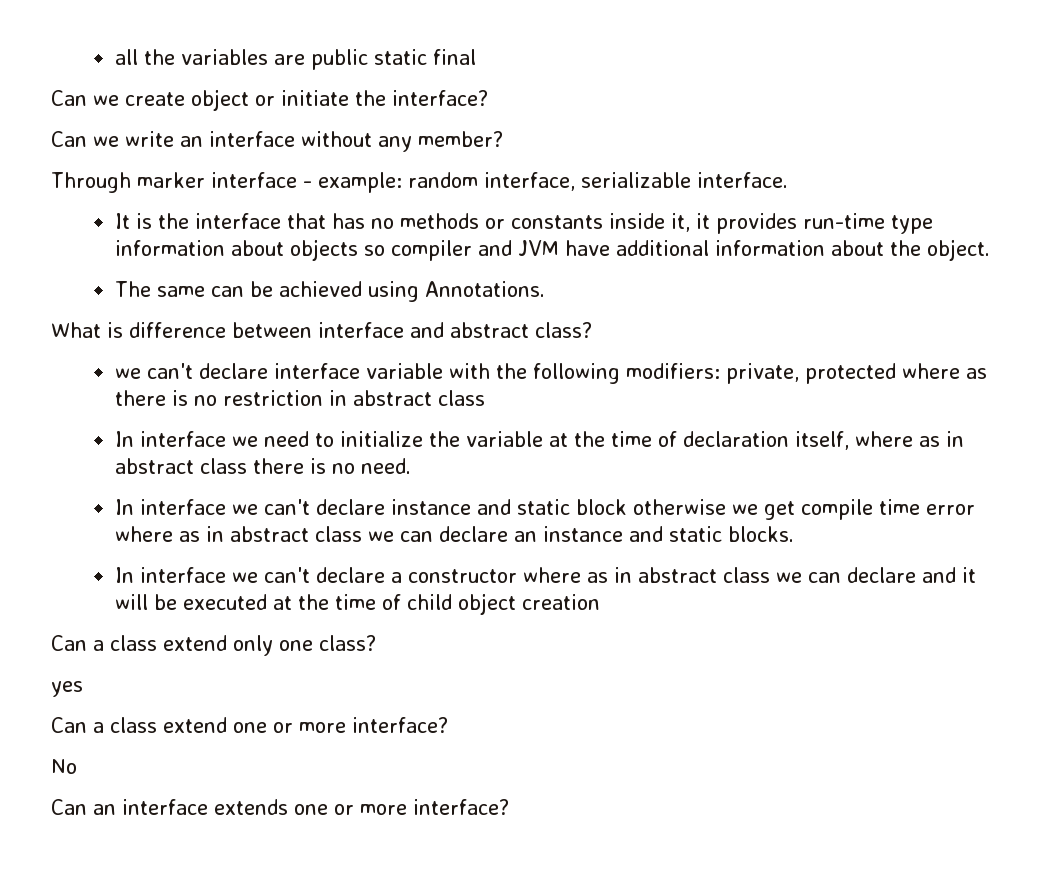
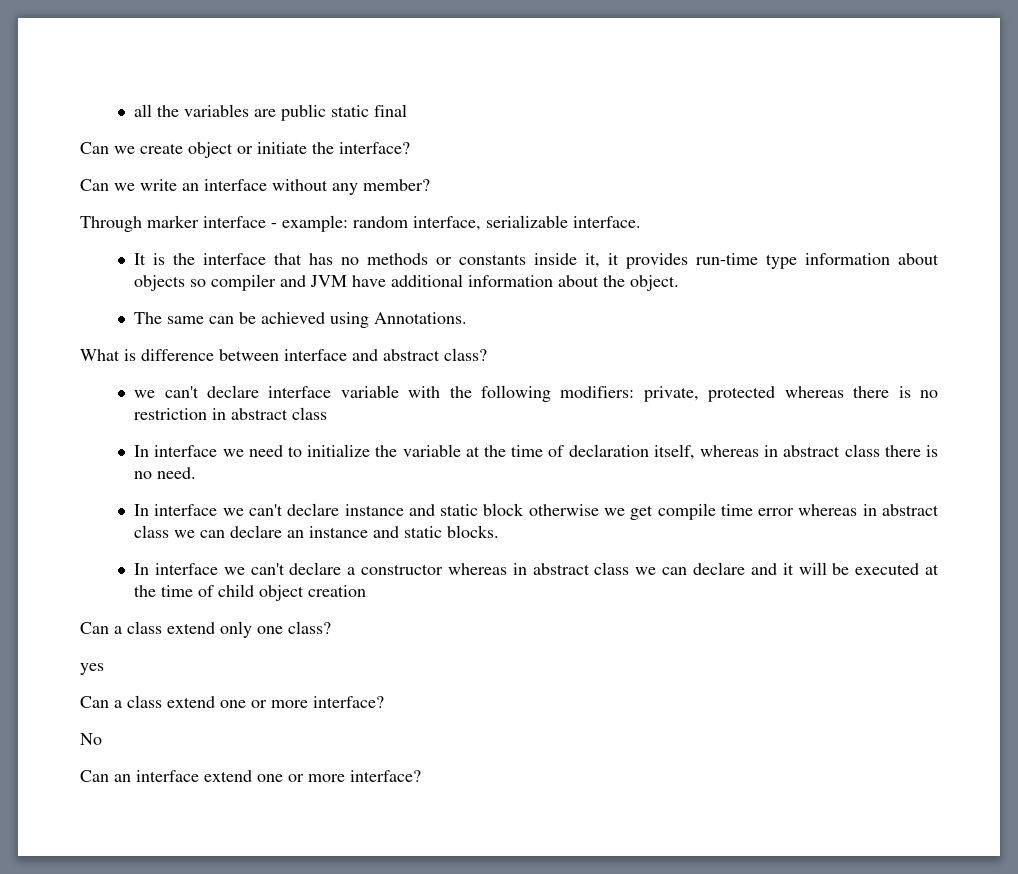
- we can't declare interface variable with the following modifiers: private, protected where as there is no restriction in abstract class
+ we can't declare interface variable with the following modifiers: private, protected whereas there is no restriction in abstract class
- In interface we need to initialize the variable at the time of declaration itself, where as in abstract class there is no need.
+ In interface we need to initialize the variable at the time of declaration itself, whereas in abstract class there is no need.
- In interface we can't declare instance and static block otherwise we get compile time error where as in abstract class we can declare an instance and static blocks.
+ In interface we can't declare instance and static block otherwise we get compile time error whereas in abstract class we can declare an instance and static blocks.
- In interface we can't declare a constructor where as in abstract class we can declare and it will be executed at the time of child object creation
+ In interface we can't declare a constructor whereas in abstract class we can declare and it will be executed at the time of child object creation
- Can an interface extends one or more interface?
+ Can an interface extend one or more interface?

